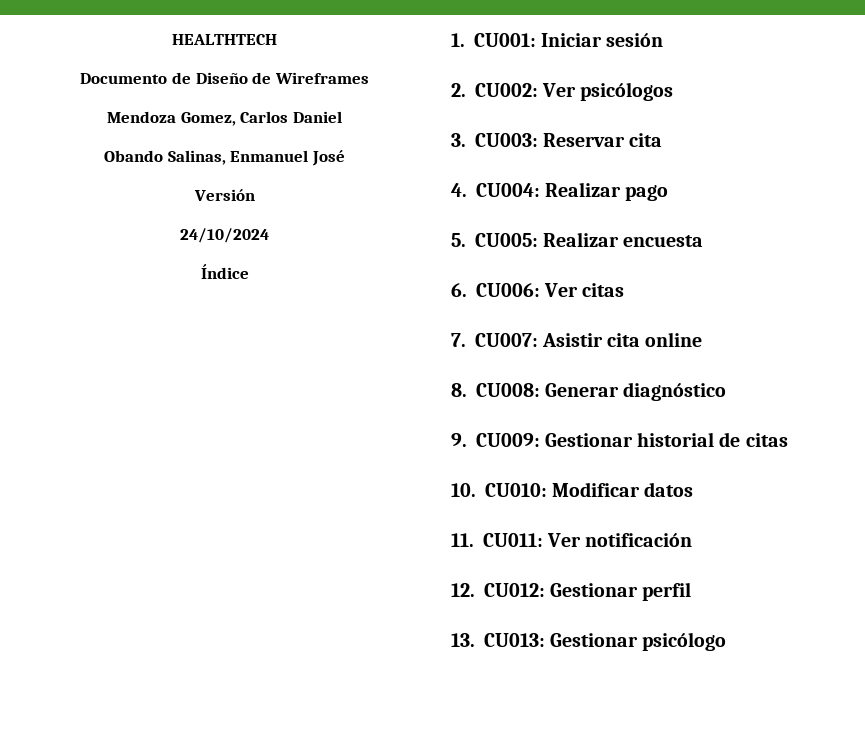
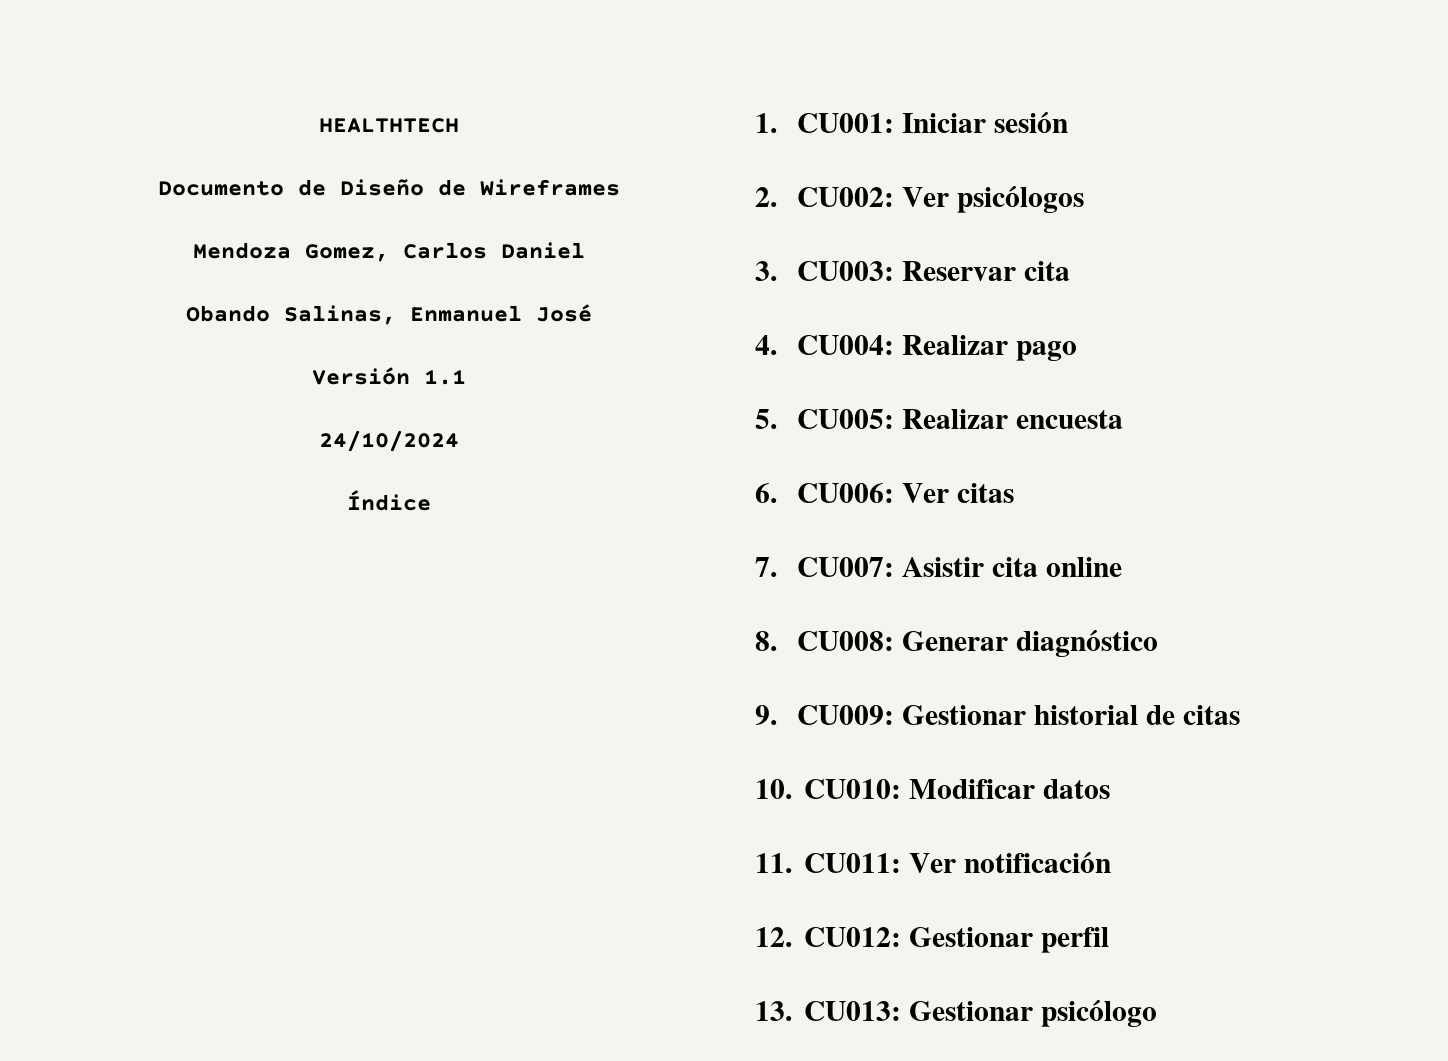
- Versión
+ Versión 1.1

